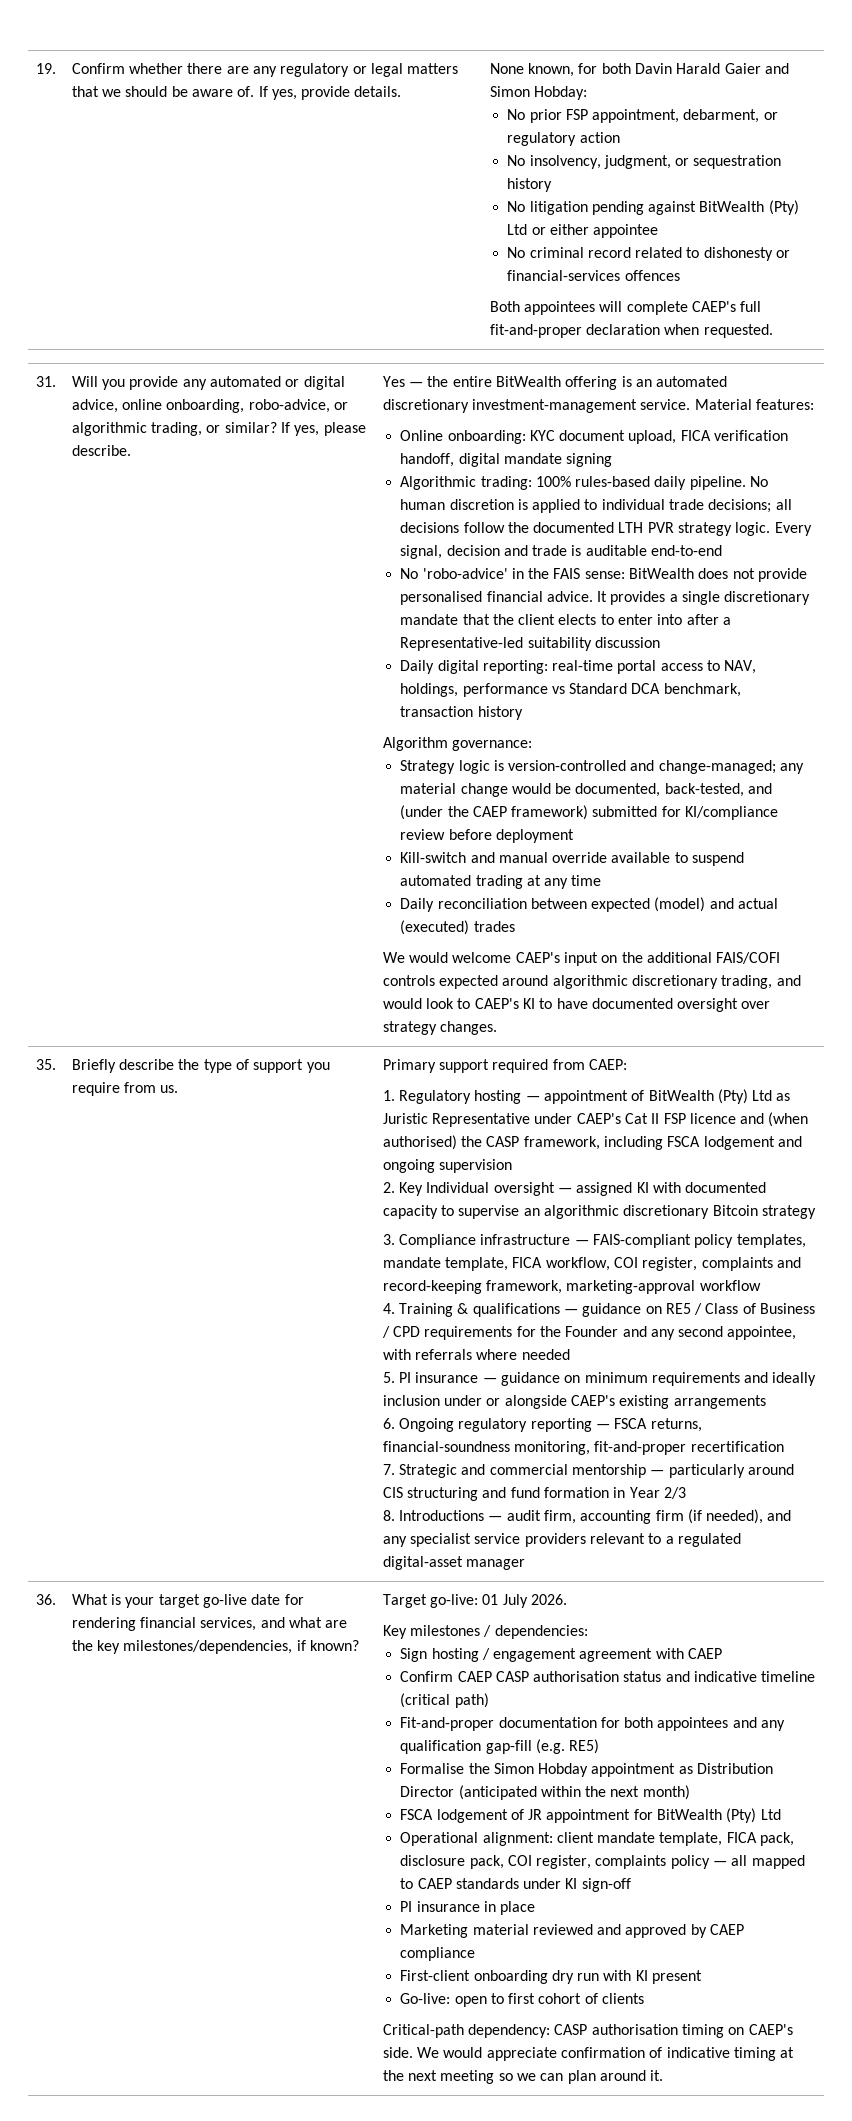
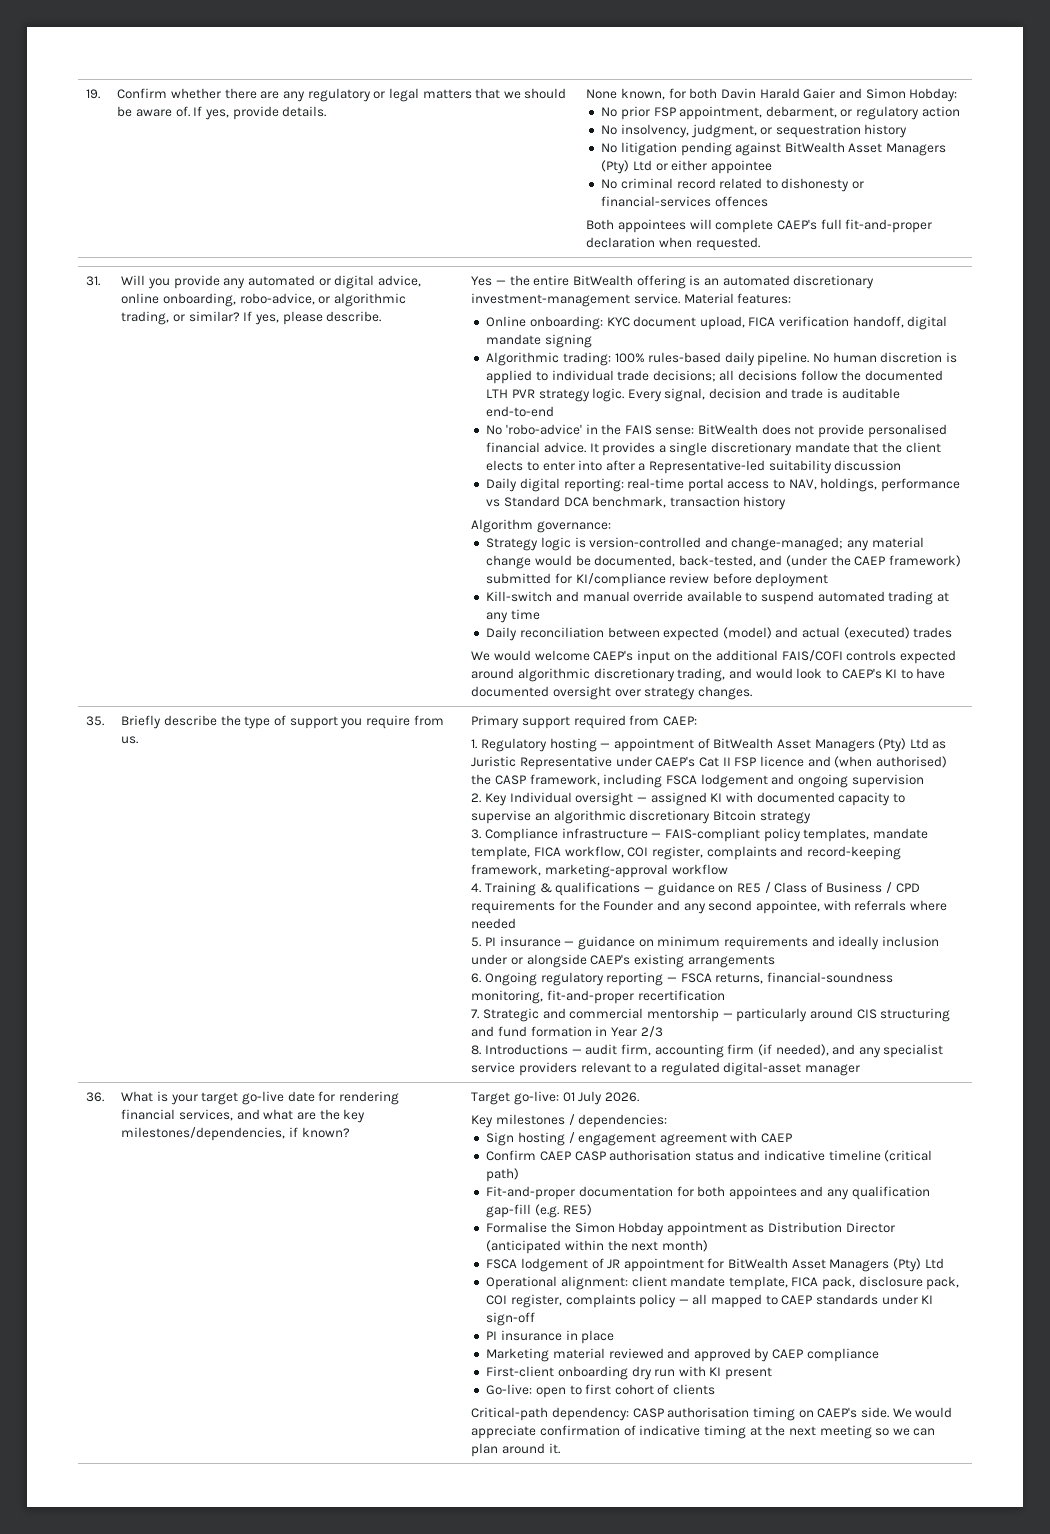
- No litigation pending against BitWealth (Pty) Ltd or either appointee
+ No litigation pending against BitWealth Asset Managers (Pty) Ltd or either appointee
- 1. Regulatory hosting — appointment of BitWealth (Pty) Ltd as Juristic Representative under CAEP's Cat II FSP licence and (when authorised) the CASP framework, including FSCA lodgement and ongoing supervision
+ 1. Regulatory hosting — appointment of BitWealth Asset Managers (Pty) Ltd as Juristic Representative under CAEP's Cat II FSP licence and (when authorised) the CASP framework, including FSCA lodgement and ongoing supervision
- FSCA lodgement of JR appointment for BitWealth (Pty) Ltd
+ FSCA lodgement of JR appointment for BitWealth Asset Managers (Pty) Ltd

